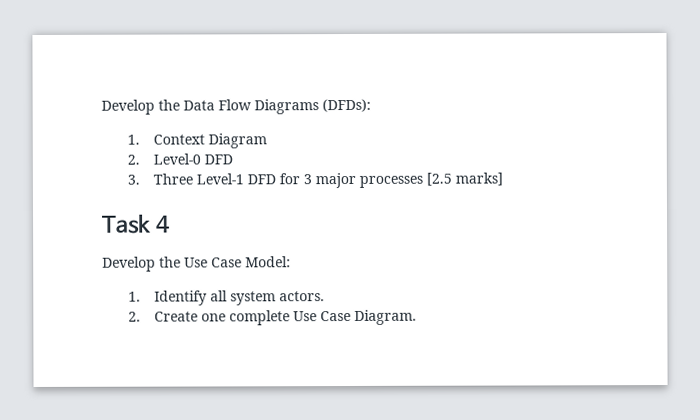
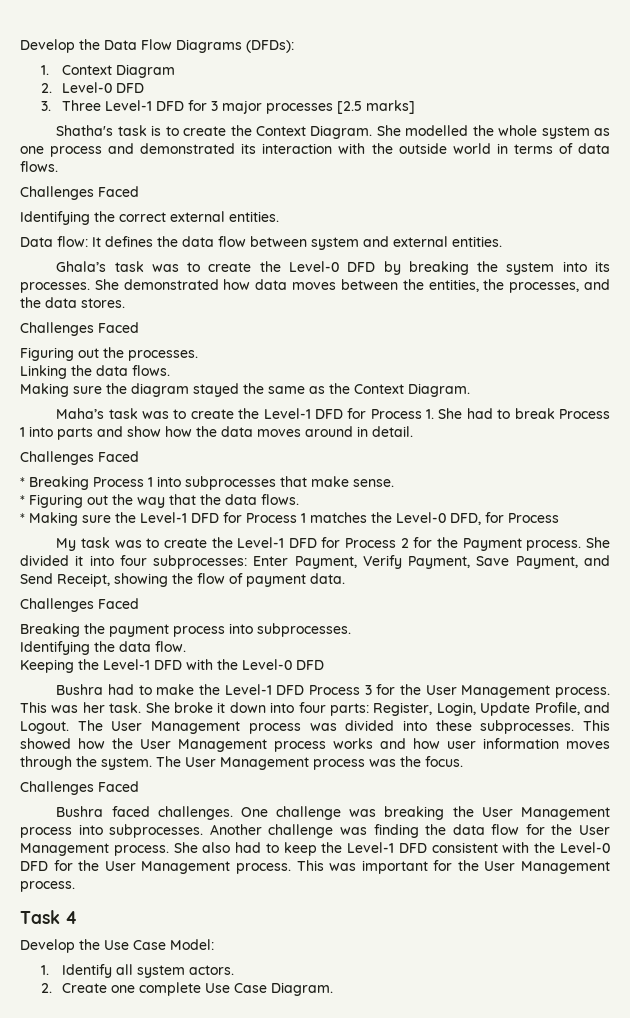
+ Shatha's task is to create the Context Diagram. She modelled the whole system as one process and demonstrated its interaction with the outside world in terms of data flows.
+ Challenges Faced
+ Identifying the correct external entities.
+ Data flow: It defines the data flow between system and external entities.
+ Ghala’s task was to create the Level-0 DFD by breaking the system into its processes. She demonstrated how data moves between the entities, the processes, and the data stores.
+ Challenges Faced
+ Figuring out the processes.
+ Linking the data flows.
+ Making sure the diagram stayed the same as the Context Diagram.
+ Maha’s task was to create the Level-1 DFD for Process 1. She had to break Process 1 into parts and show how the data moves around in detail.
+ Challenges Faced
+ * Breaking Process 1 into subprocesses that make sense.
+ * Figuring out the way that the data flows.
+ * Making sure the Level-1 DFD for Process 1 matches the Level-0 DFD, for Process
+ My task was to create the Level-1 DFD for Process 2 for the Payment process. She divided it into four subprocesses: Enter Payment, Verify Payment, Save Payment, and Send Receipt, showing the flow of payment data.
+ Challenges Faced
+ Breaking the payment process into subprocesses.
+ Identifying the data flow.
+ Keeping the Level-1 DFD with the Level-0 DFD
+ Bushra had to make the Level-1 DFD Process 3 for the User Management process. This was her task. She broke it down into four parts: Register, Login, Update Profile, and Logout. The User Management process was divided into these subprocesses. This showed how the User Management process works and how user information moves through the system. The User Management process was the focus.
+ Challenges Faced
+ Bushra faced challenges. One challenge was breaking the User Management process into subprocesses. Another challenge was finding the data flow for the User Management process. She also had to keep the Level-1 DFD consistent with the Level-0 DFD for the User Management process. This was important for the User Management process.

